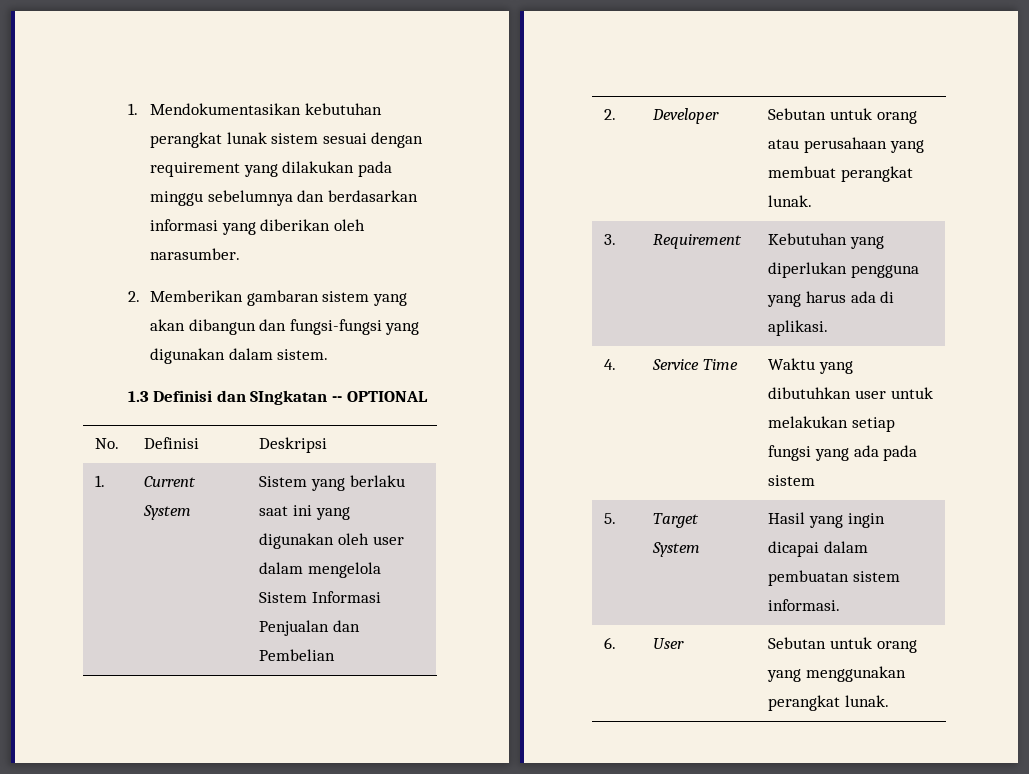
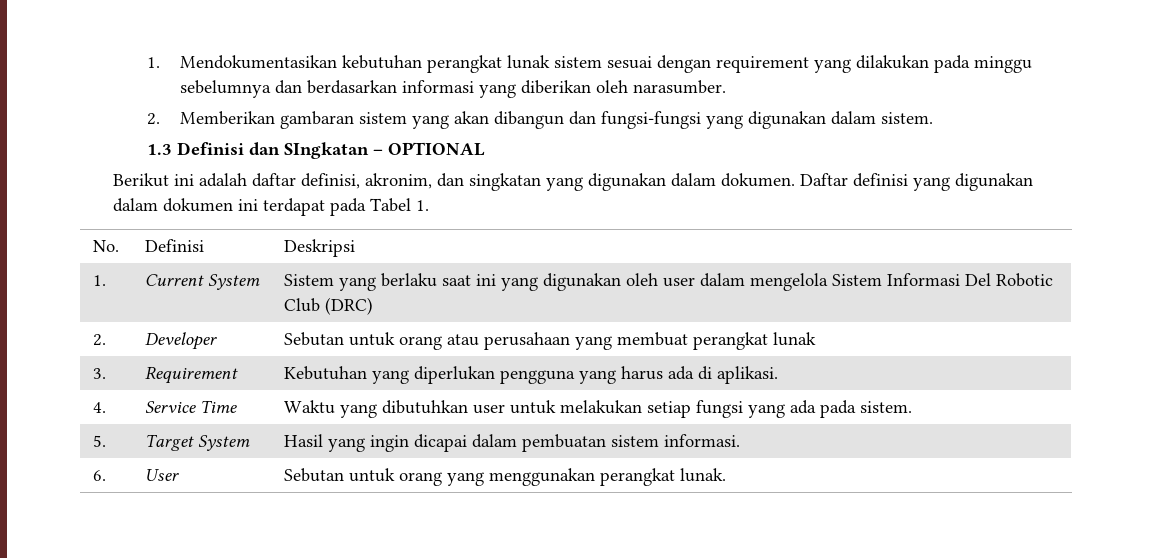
- 1.3 Definisi dan SIngkatan -- OPTIONAL
+ 1.3 Definisi dan SIngkatan – OPTIONAL
+ Berikut ini adalah daftar definisi, akronim, dan singkatan yang digunakan dalam dokumen. Daftar definisi yang digunakan dalam dokumen ini terdapat pada Tabel 1.
- 1. | Current System | Sistem yang berlaku saat ini yang digunakan oleh user dalam mengelola Sistem Informasi Penjualan dan Pembelian
+ 1. | Current System | Sistem yang berlaku saat ini yang digunakan oleh user dalam mengelola Sistem Informasi Del Robotic Club (DRC)
- 2. | Developer | Sebutan untuk orang atau perusahaan yang membuat perangkat lunak.
+ 2. | Developer | Sebutan untuk orang atau perusahaan yang membuat perangkat lunak
- 4. | Service Time | Waktu yang dibutuhkan user untuk melakukan setiap fungsi yang ada pada sistem
+ 4. | Service Time | Waktu yang dibutuhkan user untuk melakukan setiap fungsi yang ada pada sistem.

